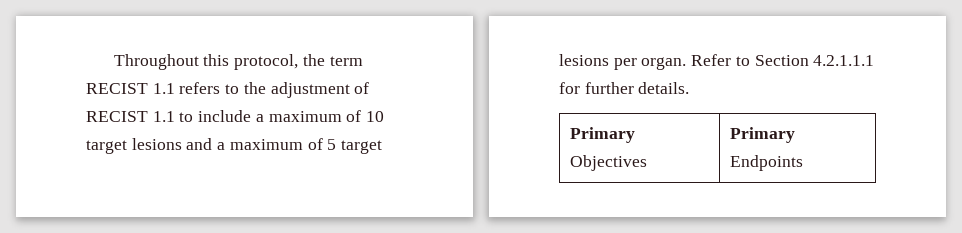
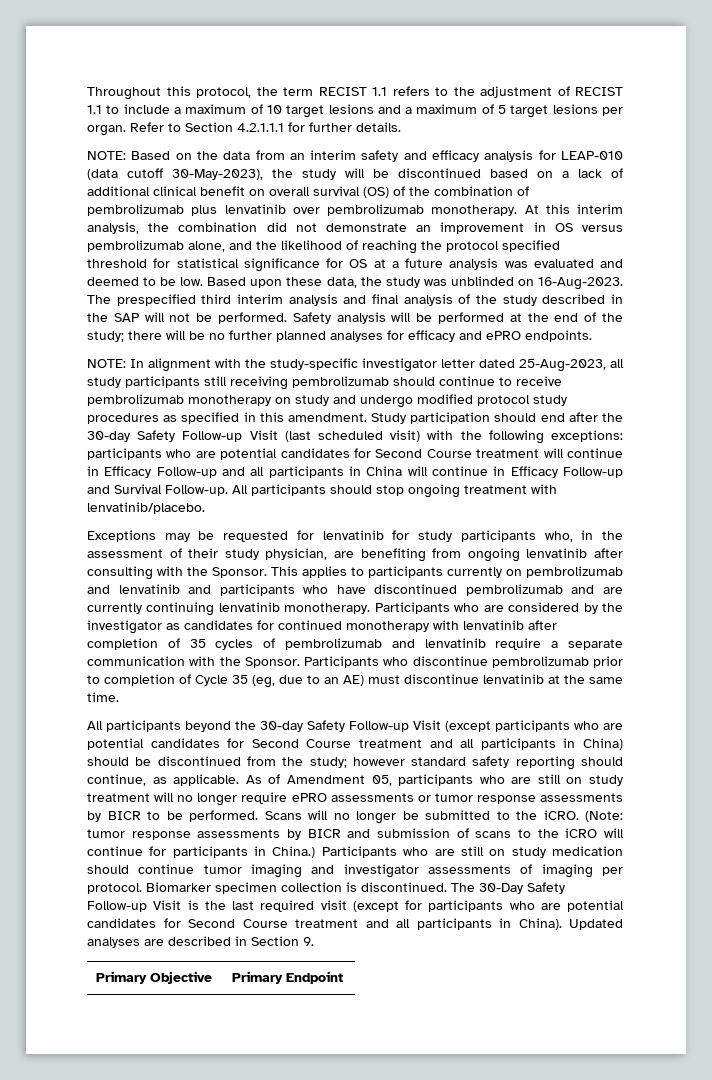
- Primary Objectives | Primary Endpoints
+ NOTE: Based on the data from an interim safety and efficacy analysis for LEAP-010 (data cutoff 30-May-2023), the study will be discontinued based on a lack of additional clinical benefit on overall survival (OS) of the combination of pembrolizumab plus lenvatinib over pembrolizumab monotherapy. At this interim analysis, the combination did not demonstrate an improvement in OS versus pembrolizumab alone, and the likelihood of reaching the protocol specified threshold for statistical significance for OS at a future analysis was evaluated and deemed to be low. Based upon these data, the study was unblinded on 16-Aug-2023. The prespecified third interim analysis and final analysis of the study described in the SAP will not be performed. Safety analysis will be performed at the end of the study; there will be no further planned analyses for efficacy and ePRO endpoints.
+ NOTE: In alignment with the study-specific investigator letter dated 25-Aug-2023, all study participants still receiving pembrolizumab should continue to receive pembrolizumab monotherapy on study and undergo modified protocol study procedures as specified in this amendment. Study participation should end after the 30-day Safety Follow-up Visit (last scheduled visit) with the following exceptions: participants who are potential candidates for Second Course treatment will continue in Efficacy Follow-up and all participants in China will continue in Efficacy Follow-up and Survival Follow-up. All participants should stop ongoing treatment with lenvatinib/placebo.
+ Exceptions may be requested for lenvatinib for study participants who, in the assessment of their study physician, are benefiting from ongoing lenvatinib after consulting with the Sponsor. This applies to participants currently on pembrolizumab and lenvatinib and participants who have discontinued pembrolizumab and are currently continuing lenvatinib monotherapy. Participants who are considered by the investigator as candidates for continued monotherapy with lenvatinib after completion of 35 cycles of pembrolizumab and lenvatinib require a separate communication with the Sponsor. Participants who discontinue pembrolizumab prior to completion of Cycle 35 (eg, due to an AE) must discontinue lenvatinib at the same time.
+ All participants beyond the 30-day Safety Follow-up Visit (except participants who are potential candidates for Second Course treatment and all participants in China) should be discontinued from the study; however standard safety reporting should continue, as applicable. As of Amendment 05, participants who are still on study treatment will no longer require ePRO assessments or tumor response assessments by BICR to be performed. Scans will no longer be submitted to the iCRO. (Note: tumor response assessments by BICR and submission of scans to the iCRO will continue for participants in China.) Participants who are still on study medication should continue tumor imaging and investigator assessments of imaging per protocol. Biomarker specimen collection is discontinued. The 30-Day Safety Follow-up Visit is the last required visit (except for participants who are potential candidates for Second Course treatment and all participants in China). Updated analyses are described in Section 9.
+ Primary Objective | Primary Endpoint

